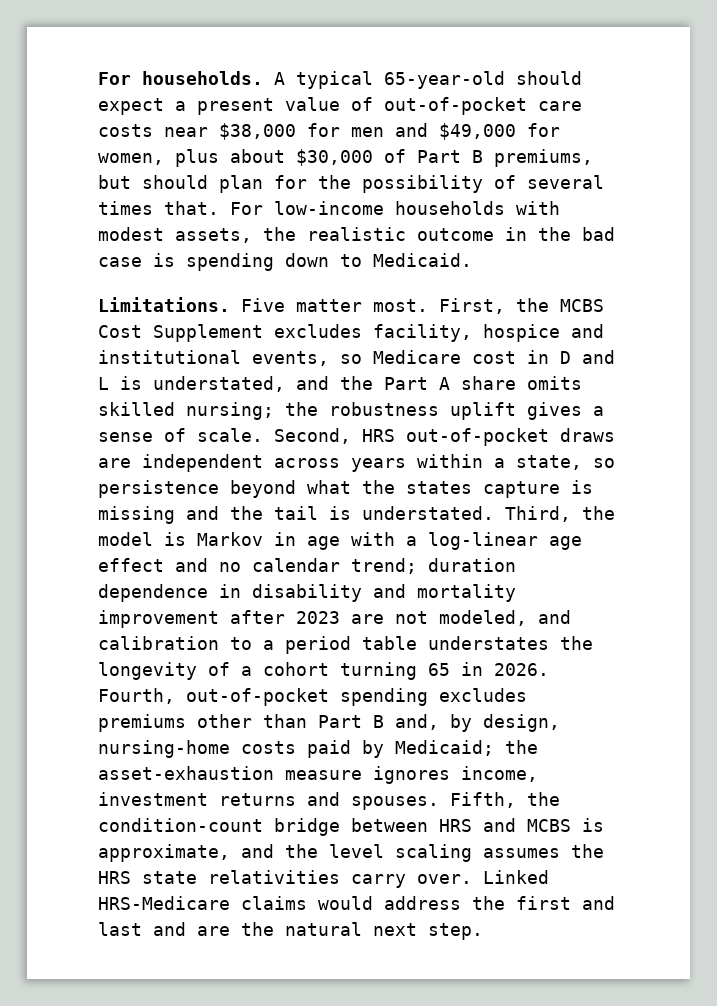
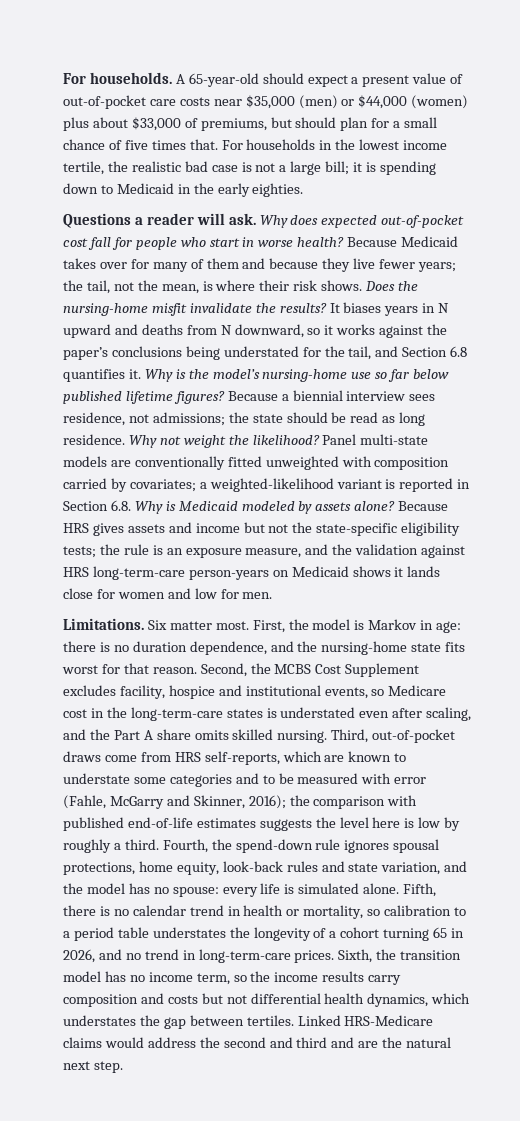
- A typical 65-year-old should expect a present value of out-of-pocket care costs near $38,000 for men and $49,000 for women, plus about $30,000 of Part B premiums, but should plan for the possibility of several times that. For low-income households with modest assets, the realistic outcome in the bad case is spending down to Medicaid.
+ A 65-year-old should expect a present value of out-of-pocket care costs near $35,000 (men) or $44,000 (women) plus about $33,000 of premiums, but should plan for a small chance of five times that. For households in the lowest income tertile, the realistic bad case is not a large bill; it is spending down to Medicaid in the early eighties.
+ Questions a reader will ask. Why does expected out-of-pocket cost fall for people who start in worse health? Because Medicaid takes over for many of them and because they live fewer years; the tail, not the mean, is where their risk shows. Does the nursing-home misfit invalidate the results? It biases years in N upward and deaths from N downward, so it works against the paper’s conclusions being understated for the tail, and Section 6.8 quantifies it. Why is the model’s nursing-home use so far below published lifetime figures? Because a biennial interview sees residence, not admissions; the state should be read as long residence. Why not weight the likelihood? Panel multi-state models are conventionally fitted unweighted with composition carried by covariates; a weighted-likelihood variant is reported in Section 6.8. Why is Medicaid modeled by assets alone? Because HRS gives assets and income but not the state-specific eligibility tests; the rule is an exposure measure, and the validation against HRS long-term-care person-years on Medicaid shows it lands close for women and low for men.
- Five matter most.
+ Six matter most.
- First, the MCBS Cost Supplement excludes facility, hospice and institutional events, so Medicare cost in D and L is understated, and the Part A share omits skilled nursing; the robustness uplift gives a sense of scale. Second, HRS out-of-pocket draws are independent across years within a state, so persistence beyond what the states capture is missing and the tail is understated. Third, the model is Markov in age with a log-linear age effect and no calendar trend; duration dependence in disability and mortality improvement after 2023 are not modeled, and calibration to a period table understates the longevity of a cohort turning 65 in 2026. Fourth, out-of-pocket spending excludes premiums other than Part B and, by design, nursing-home costs paid by Medicaid; the asset-exhaustion measure ignores income, investment returns and spouses. Fifth, the condition-count bridge between HRS and MCBS is approximate, and the level scaling assumes the HRS state relativities carry over.
+ First, the model is Markov in age: there is no duration dependence, and the nursing-home state fits worst for that reason. Second, the MCBS Cost Supplement excludes facility, hospice and institutional events, so Medicare cost in the long-term-care states is understated even after scaling, and the Part A share omits skilled nursing. Third, out-of-pocket draws come from HRS self-reports, which are known to understate some categories and to be measured with error (Fahle, McGarry and Skinner, 2016); the comparison with published end-of-life estimates suggests the level here is low by roughly a third. Fourth, the spend-down rule ignores spousal protections, home equity, look-back rules and state variation, and the model has no spouse: every life is simulated alone. Fifth, there is no calendar trend in health or mortality, so calibration to a period table understates the longevity of a cohort turning 65 in 2026, and no trend in long-term-care prices. Sixth, the transition model has no income term, so the income results carry composition and costs but not differential health dynamics, which understates the gap between tertiles.
- Linked HRS-Medicare claims would address the first and last and are the natural next step.
+ Linked HRS-Medicare claims would address the second and third and are the natural next step.

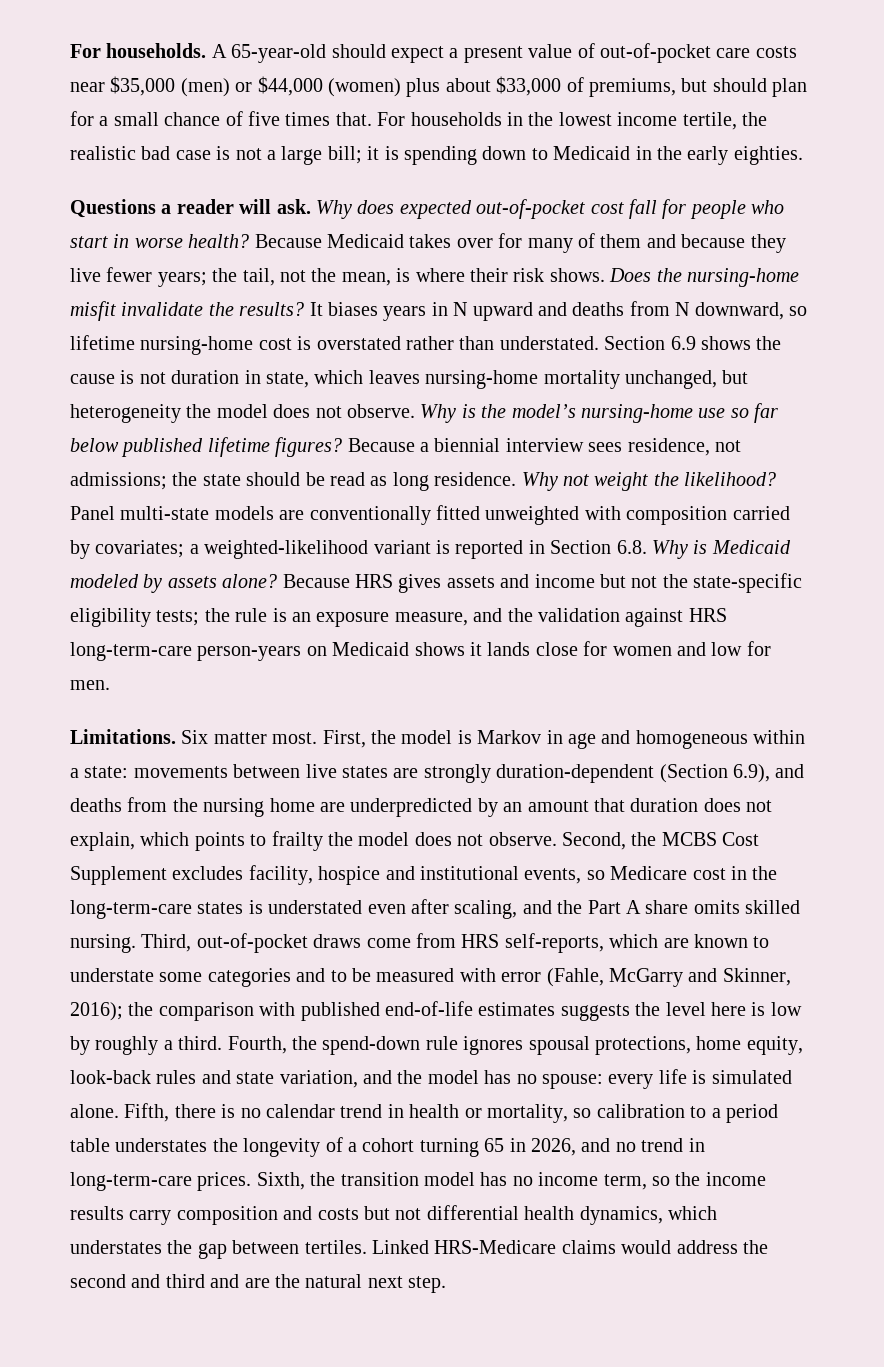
- It biases years in N upward and deaths from N downward, so it works against the paper’s conclusions being understated for the tail, and Section 6.8 quantifies it.
+ It biases years in N upward and deaths from N downward, so lifetime nursing-home cost is overstated rather than understated. Section 6.9 shows the cause is not duration in state, which leaves nursing-home mortality unchanged, but heterogeneity the model does not observe.
- First, the model is Markov in age: there is no duration dependence, and the nursing-home state fits worst for that reason.
+ First, the model is Markov in age and homogeneous within a state: movements between live states are strongly duration-dependent (Section 6.9), and deaths from the nursing home are underpredicted by an amount that duration does not explain, which points to frailty the model does not observe.

